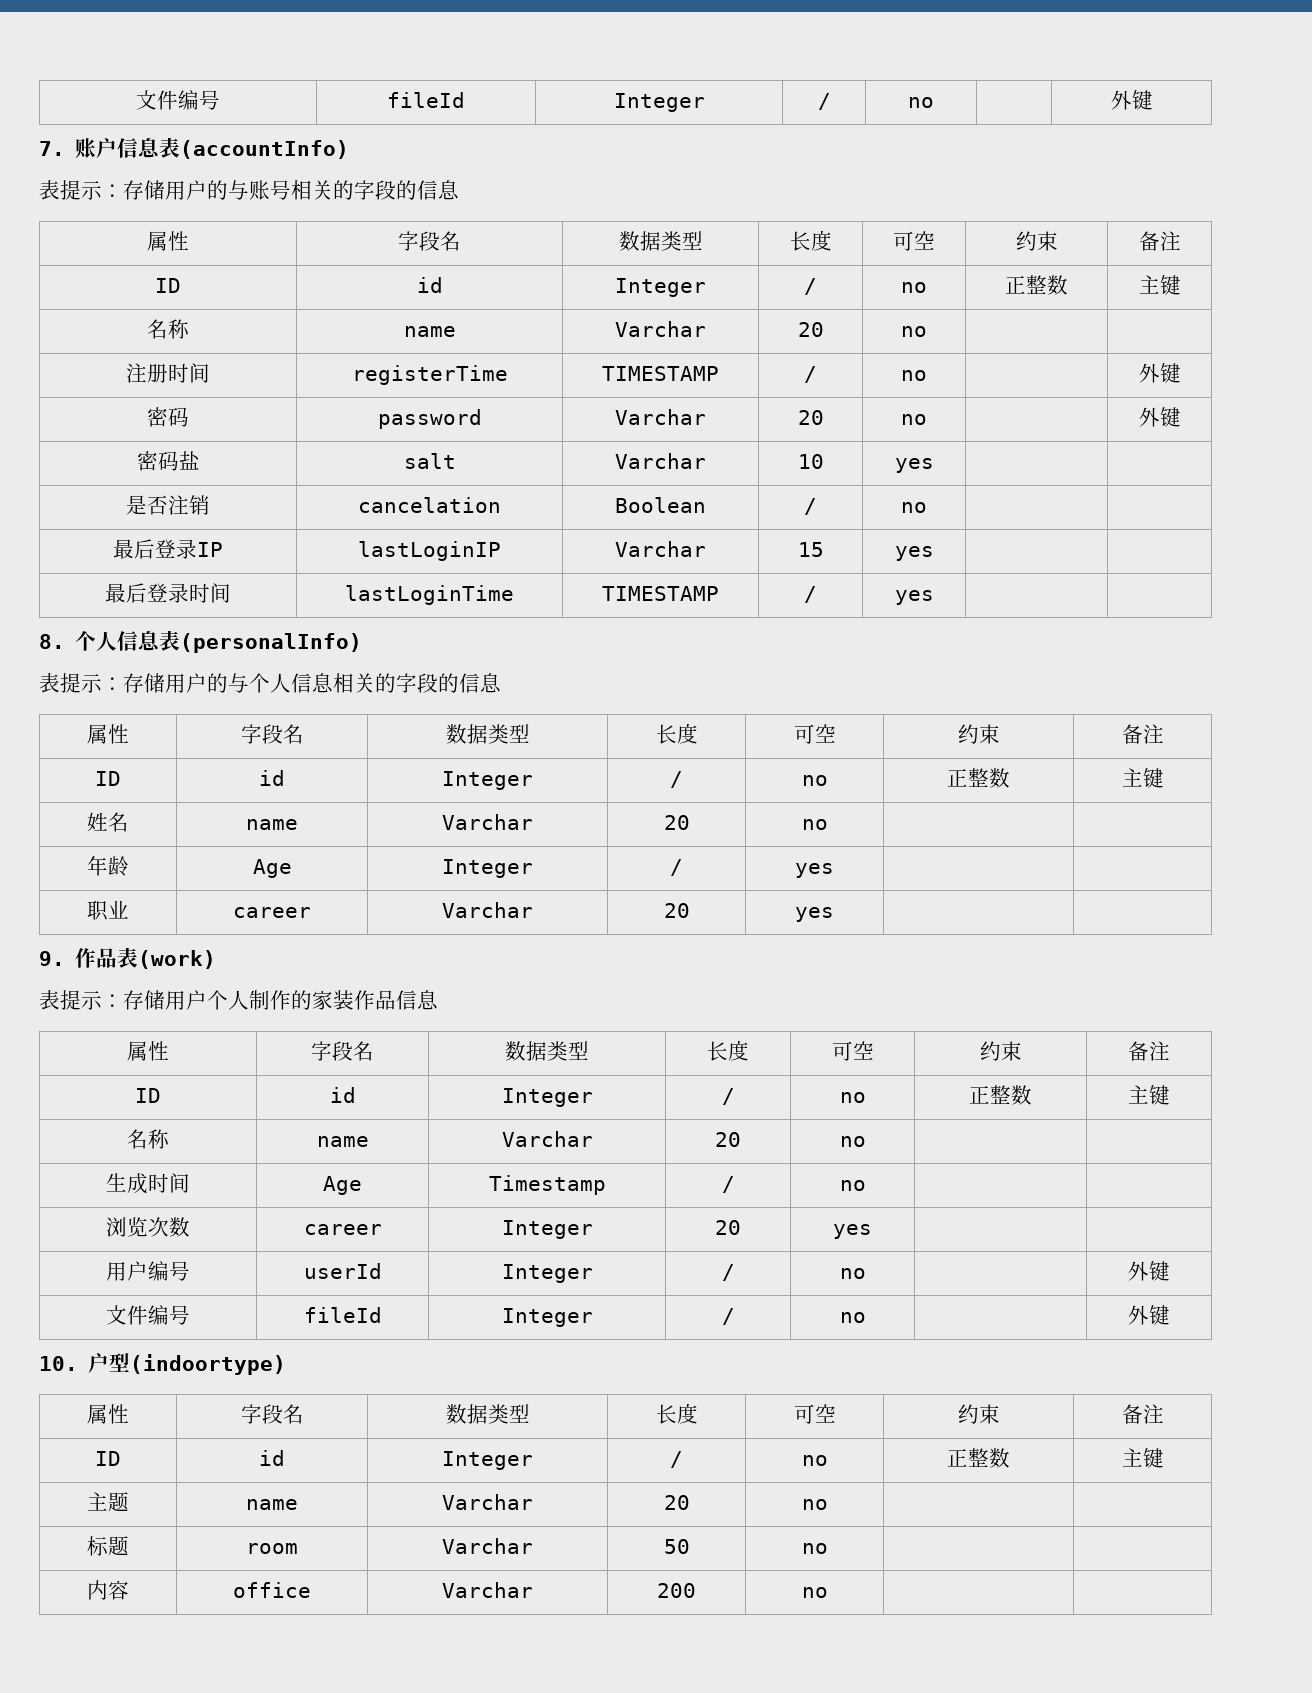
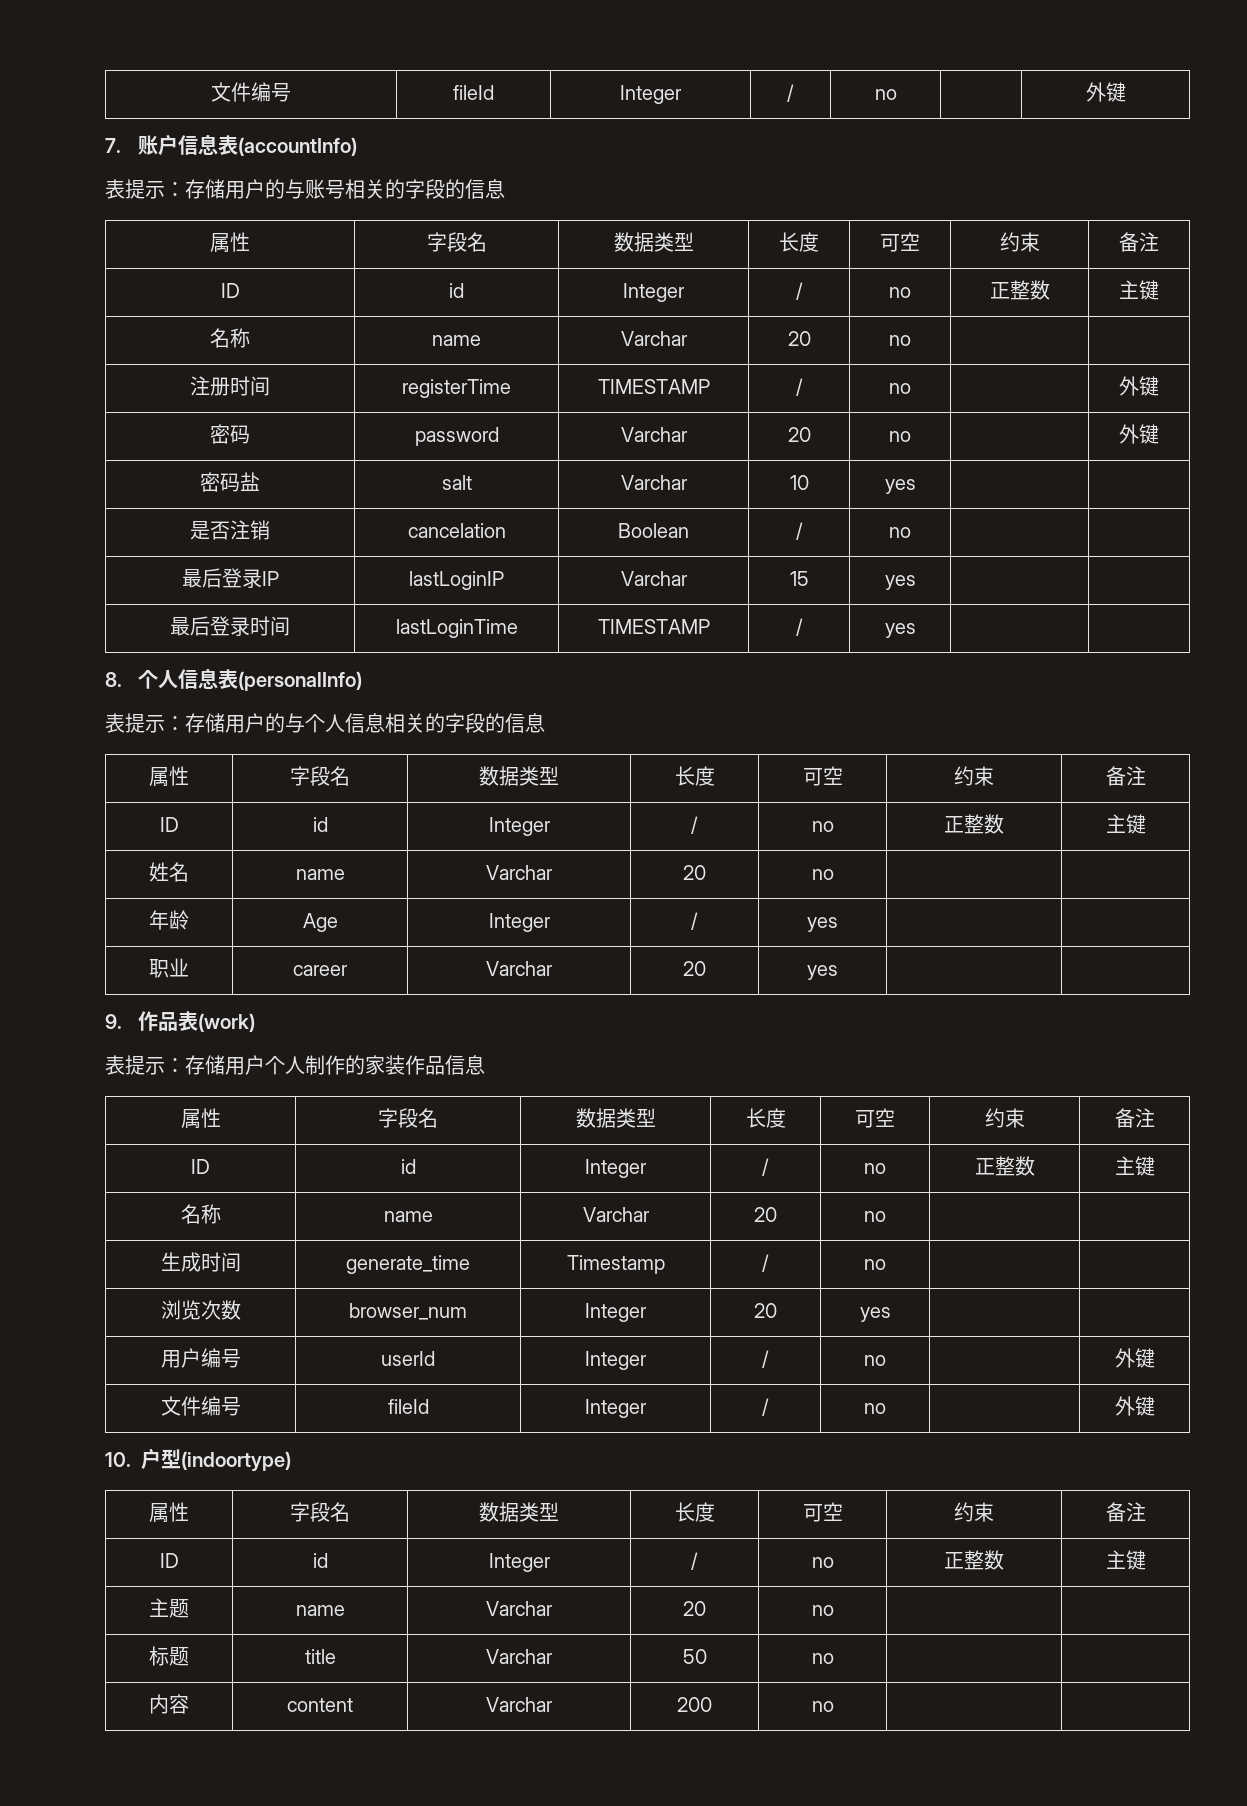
- 生成时间 | Age | Timestamp | / | no | |
+ 生成时间 | generate_time | Timestamp | / | no | |
- 浏览次数 | career | Integer | 20 | yes | |
+ 浏览次数 | browser_num | Integer | 20 | yes | |
- 标题 | room | Varchar | 50 | no | |
+ 标题 | title | Varchar | 50 | no | |
- 内容 | office | Varchar | 200 | no | |
+ 内容 | content | Varchar | 200 | no | |

